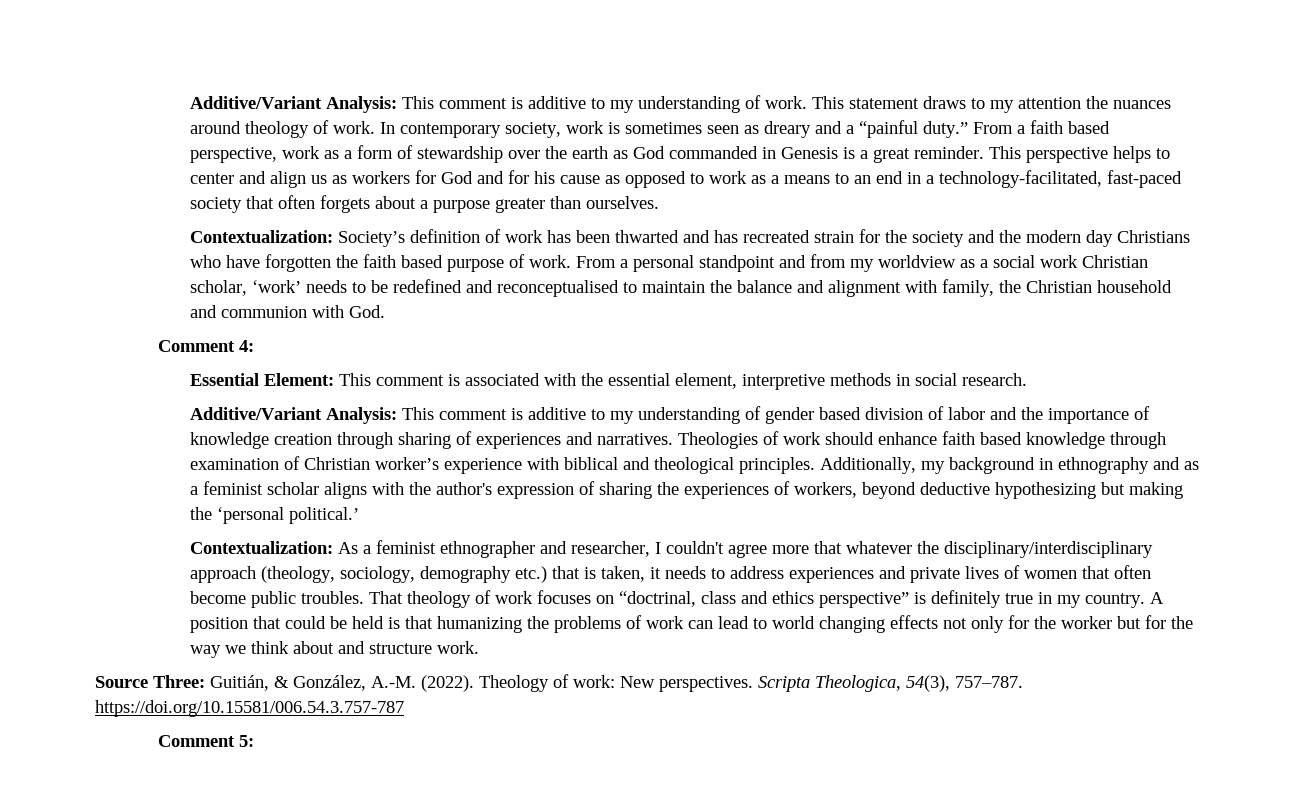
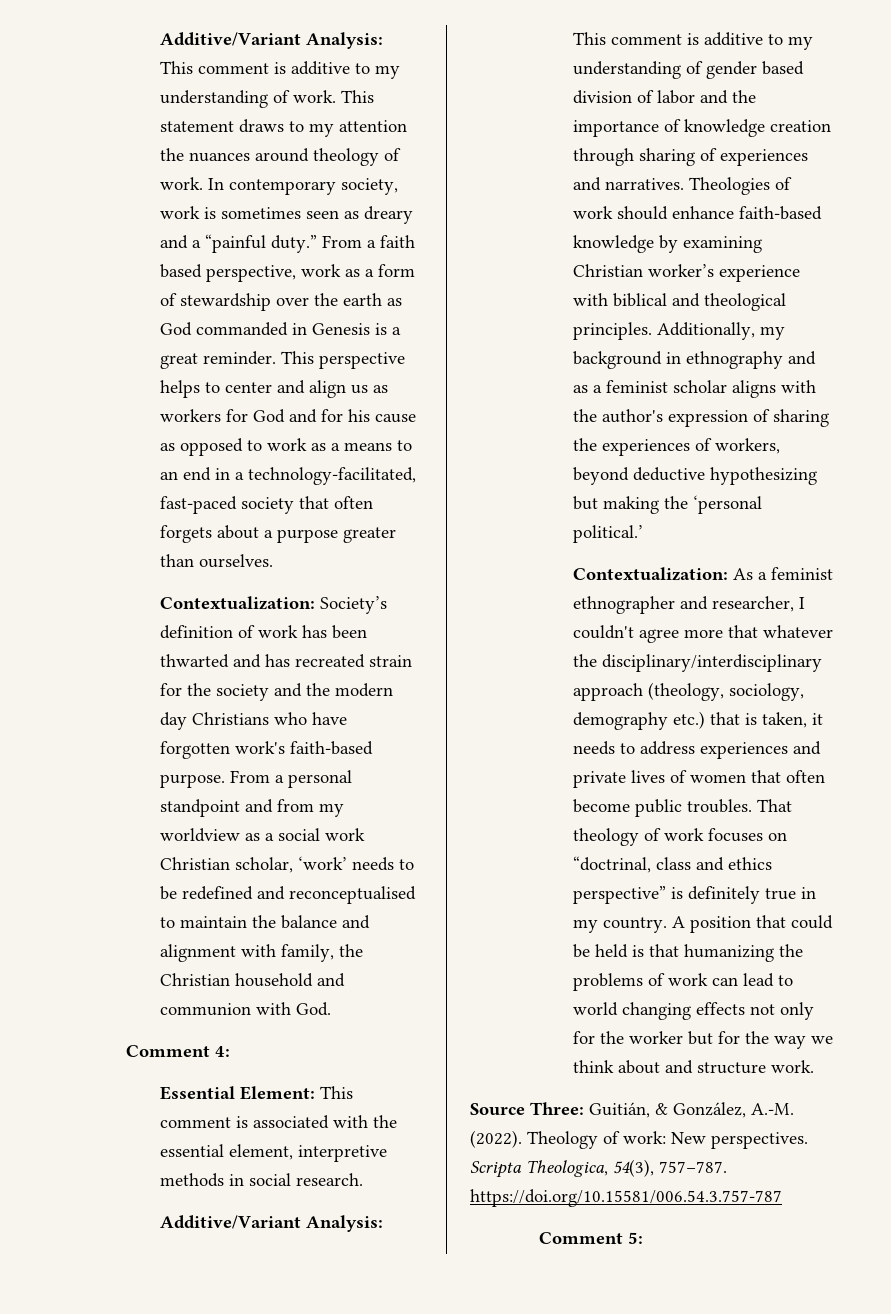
- Contextualization: Society’s definition of work has been thwarted and has recreated strain for the society and the modern day Christians who have forgotten the faith based purpose of work.
+ Contextualization: Society’s definition of work has been thwarted and has recreated strain for the society and the modern day Christians who have forgotten work's faith-based purpose.
- Theologies of work should enhance faith based knowledge through examination of Christian worker’s experience with biblical and theological principles.
+ Theologies of work should enhance faith-based knowledge by examining Christian worker’s experience with biblical and theological principles.

